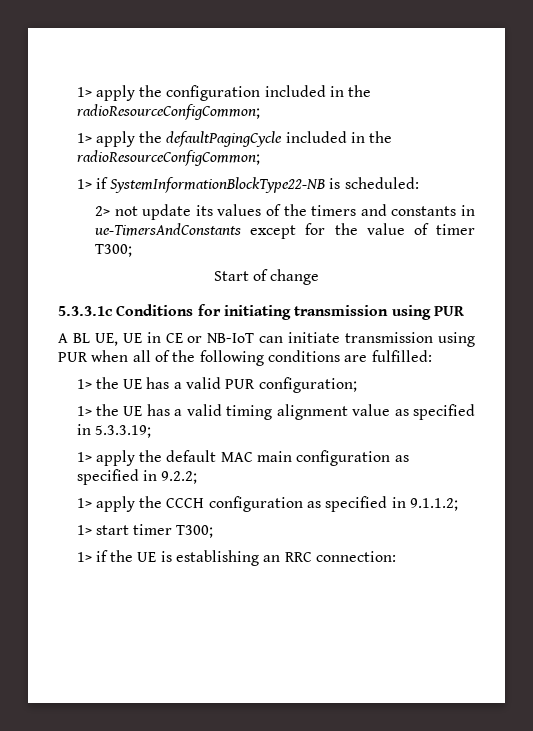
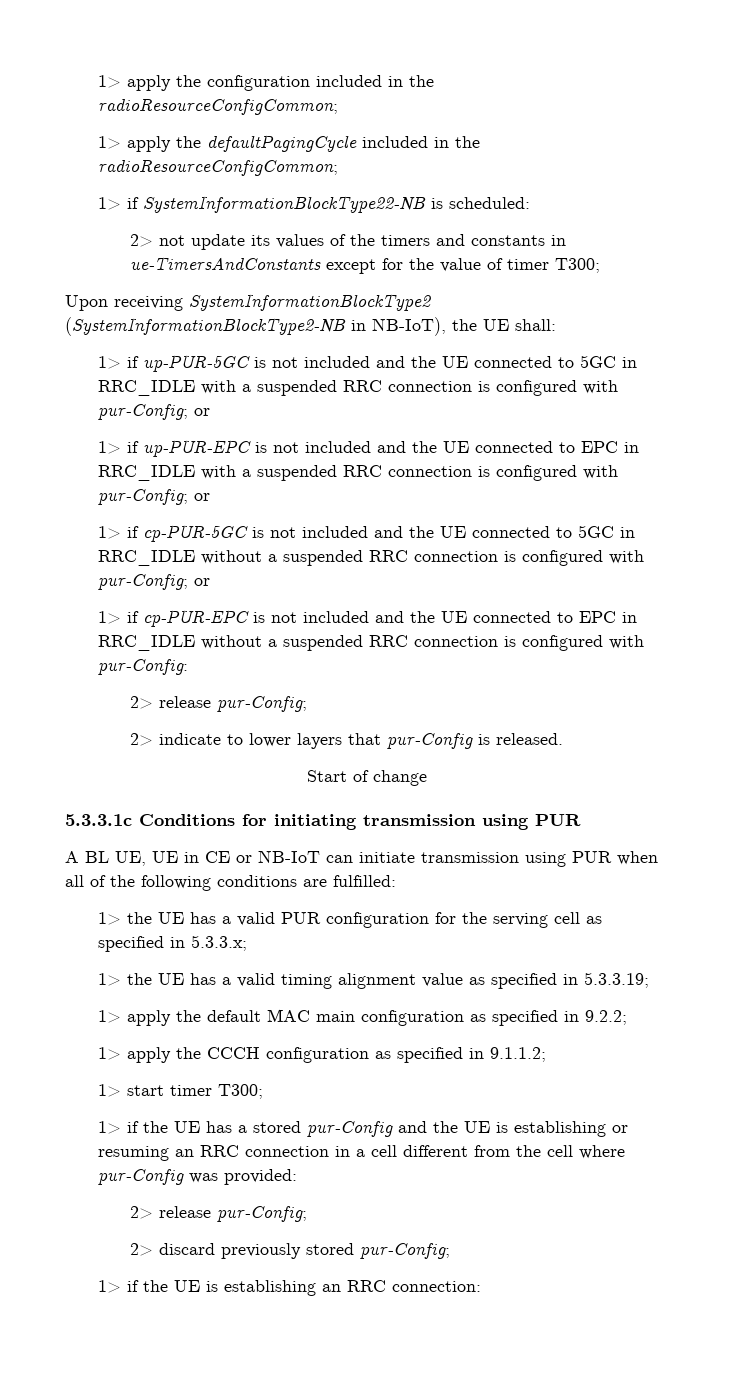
+ Upon receiving SystemInformationBlockType2 (SystemInformationBlockType2-NB in NB-IoT), the UE shall:
+ 1> if up-PUR-5GC is not included and the UE connected to 5GC in RRC_IDLE with a suspended RRC connection is configured with pur-Config; or
+ 1> if up-PUR-EPC is not included and the UE connected to EPC in RRC_IDLE with a suspended RRC connection is configured with pur-Config; or
+ 1> if cp-PUR-5GC is not included and the UE connected to 5GC in RRC_IDLE without a suspended RRC connection is configured with pur-Config; or
+ 1> if cp-PUR-EPC is not included and the UE connected to EPC in RRC_IDLE without a suspended RRC connection is configured with pur-Config:
+ 2> release pur-Config;
+ 2> indicate to lower layers that pur-Config is released.
- 1> the UE has a valid PUR configuration;
+ 1> the UE has a valid PUR configuration for the serving cell as specified in 5.3.3.x;
+ 1> if the UE has a stored pur-Config and the UE is establishing or resuming an RRC connection in a cell different from the cell where pur-Config was provided:
+ 2> release pur-Config;
+ 2> discard previously stored pur-Config;

